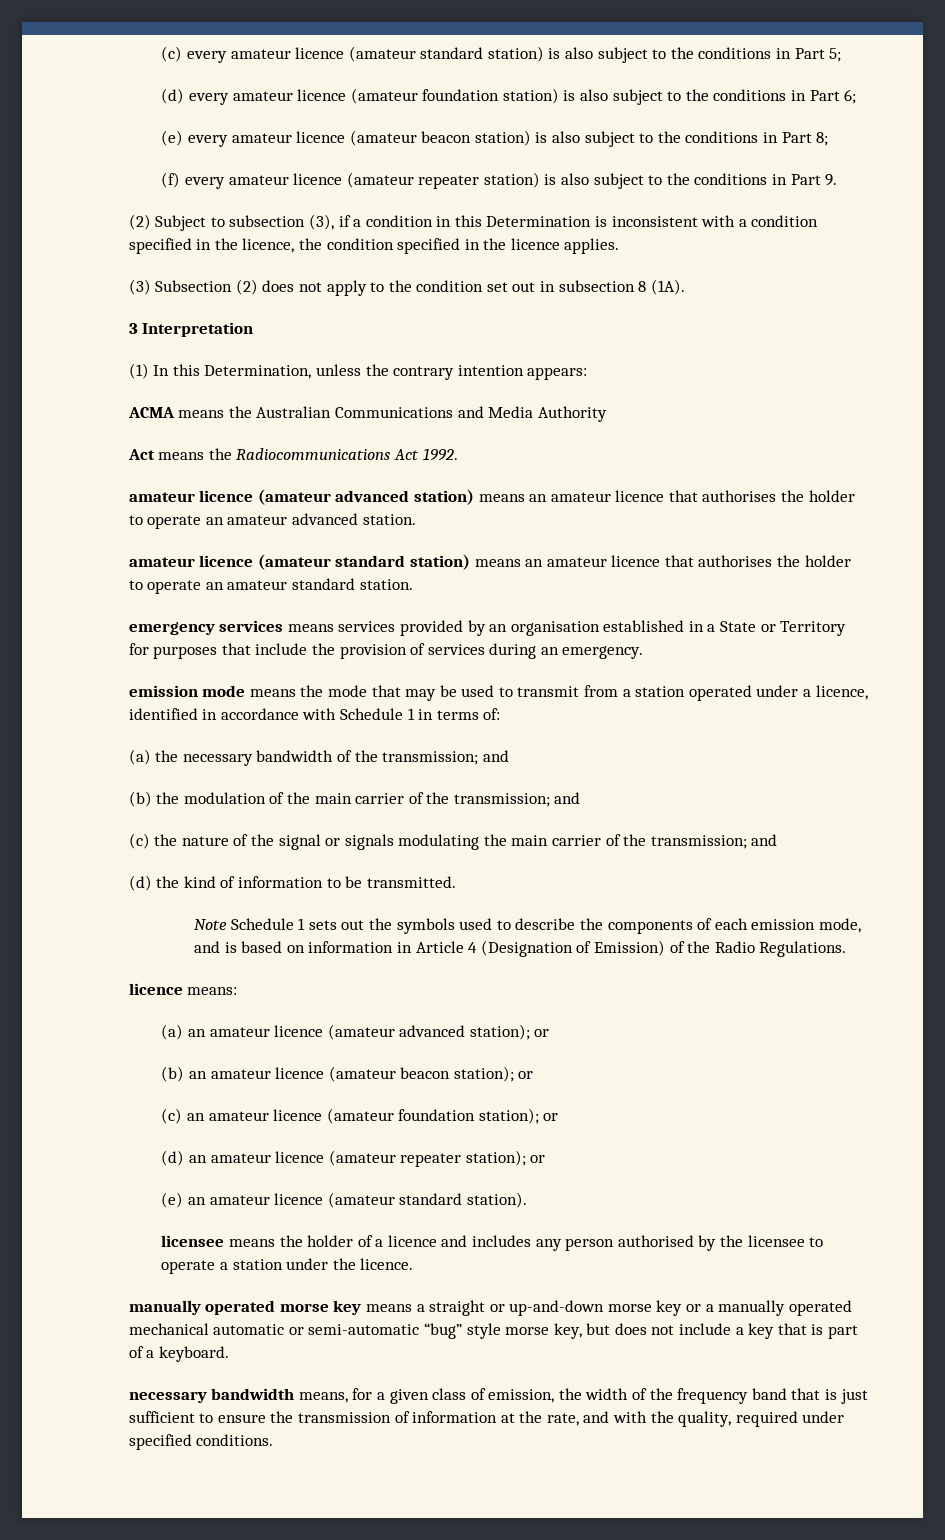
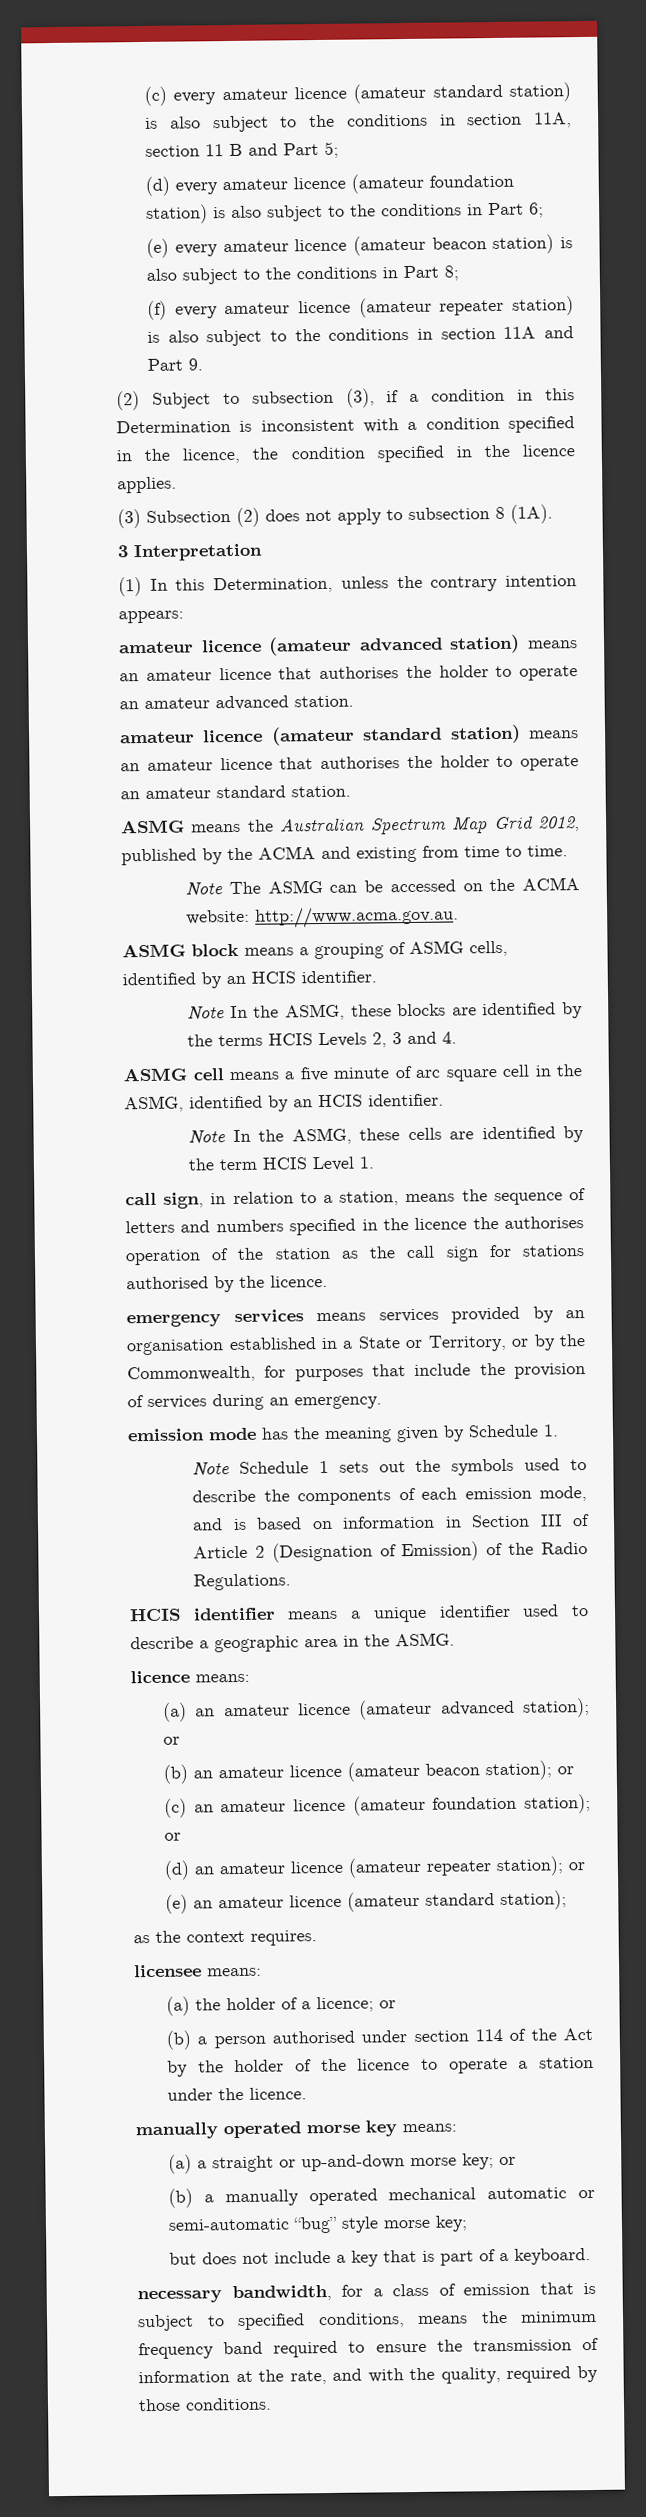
- (c) every amateur licence (amateur standard station) is also subject to the conditions in Part 5;
+ (c) every amateur licence (amateur standard station) is also subject to the conditions in section 11A, section 11 B and Part 5;
- (f) every amateur licence (amateur repeater station) is also subject to the conditions in Part 9.
+ (f) every amateur licence (amateur repeater station) is also subject to the conditions in section 11A and Part 9.
- (3) Subsection (2) does not apply to the condition set out in subsection 8 (1A).
+ (3) Subsection (2) does not apply to subsection 8 (1A).
- ACMA means the Australian Communications and Media Authority
- Act means the Radiocommunications Act 1992.
+ ASMG means the Australian Spectrum Map Grid 2012, published by the ACMA and existing from time to time.
+ Note The ASMG can be accessed on the ACMA website: http://www.acma.gov.au.
+ ASMG block means a grouping of ASMG cells, identified by an HCIS identifier.
+ Note In the ASMG, these blocks are identified by the terms HCIS Levels 2, 3 and 4.
+ ASMG cell means a five minute of arc square cell in the ASMG, identified by an HCIS identifier.
+ Note In the ASMG, these cells are identified by the term HCIS Level 1.
+ call sign, in relation to a station, means the sequence of letters and numbers specified in the licence the authorises operation of the station as the call sign for stations authorised by the licence.
- emergency services means services provided by an organisation established in a State or Territory for purposes that include the provision of services during an emergency.
+ emergency services means services provided by an organisation established in a State or Territory, or by the Commonwealth, for purposes that include the provision of services during an emergency.
- emission mode means the mode that may be used to transmit from a station operated under a licence, identified in accordance with Schedule 1 in terms of:
- (a) the necessary bandwidth of the transmission; and
- (b) the modulation of the main carrier of the transmission; and
- (c) the nature of the signal or signals modulating the main carrier of the transmission; and
- (d) the kind of information to be transmitted.
+ emission mode has the meaning given by Schedule 1.
- Note Schedule 1 sets out the symbols used to describe the components of each emission mode, and is based on information in Article 4 (Designation of Emission) of the Radio Regulations.
+ Note Schedule 1 sets out the symbols used to describe the components of each emission mode, and is based on information in Section III of Article 2 (Designation of Emission) of the Radio Regulations.
+ HCIS identifier means a unique identifier used to describe a geographic area in the ASMG.
- (e) an amateur licence (amateur standard station).
- licensee means the holder of a licence and includes any person authorised by the licensee to operate a station under the licence.
+ (e) an amateur licence (amateur standard station);
+ as the context requires.
+ licensee means:
+ (a) the holder of a licence; or
+ (b) a person authorised under section 114 of the Act by the holder of the licence to operate a station under the licence.
- manually operated morse key means a straight or up-and-down morse key or a manually operated mechanical automatic or semi-automatic “bug” style morse key, but does not include a key that is part of a keyboard.
+ manually operated morse key means:
+ (a) a straight or up-and-down morse key; or
+ (b) a manually operated mechanical automatic or semi-automatic “bug” style morse key;
+ but does not include a key that is part of a keyboard.
- necessary bandwidth means, for a given class of emission, the width of the frequency band that is just sufficient to ensure the transmission of information at the rate, and with the quality, required under specified conditions.
+ necessary bandwidth, for a class of emission that is subject to specified conditions, means the minimum frequency band required to ensure the transmission of information at the rate, and with the quality, required by those conditions.

